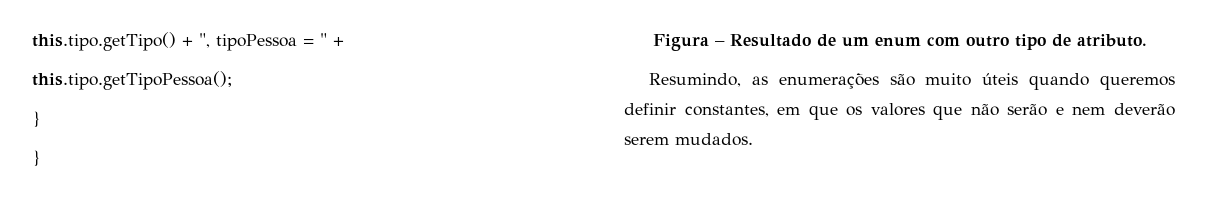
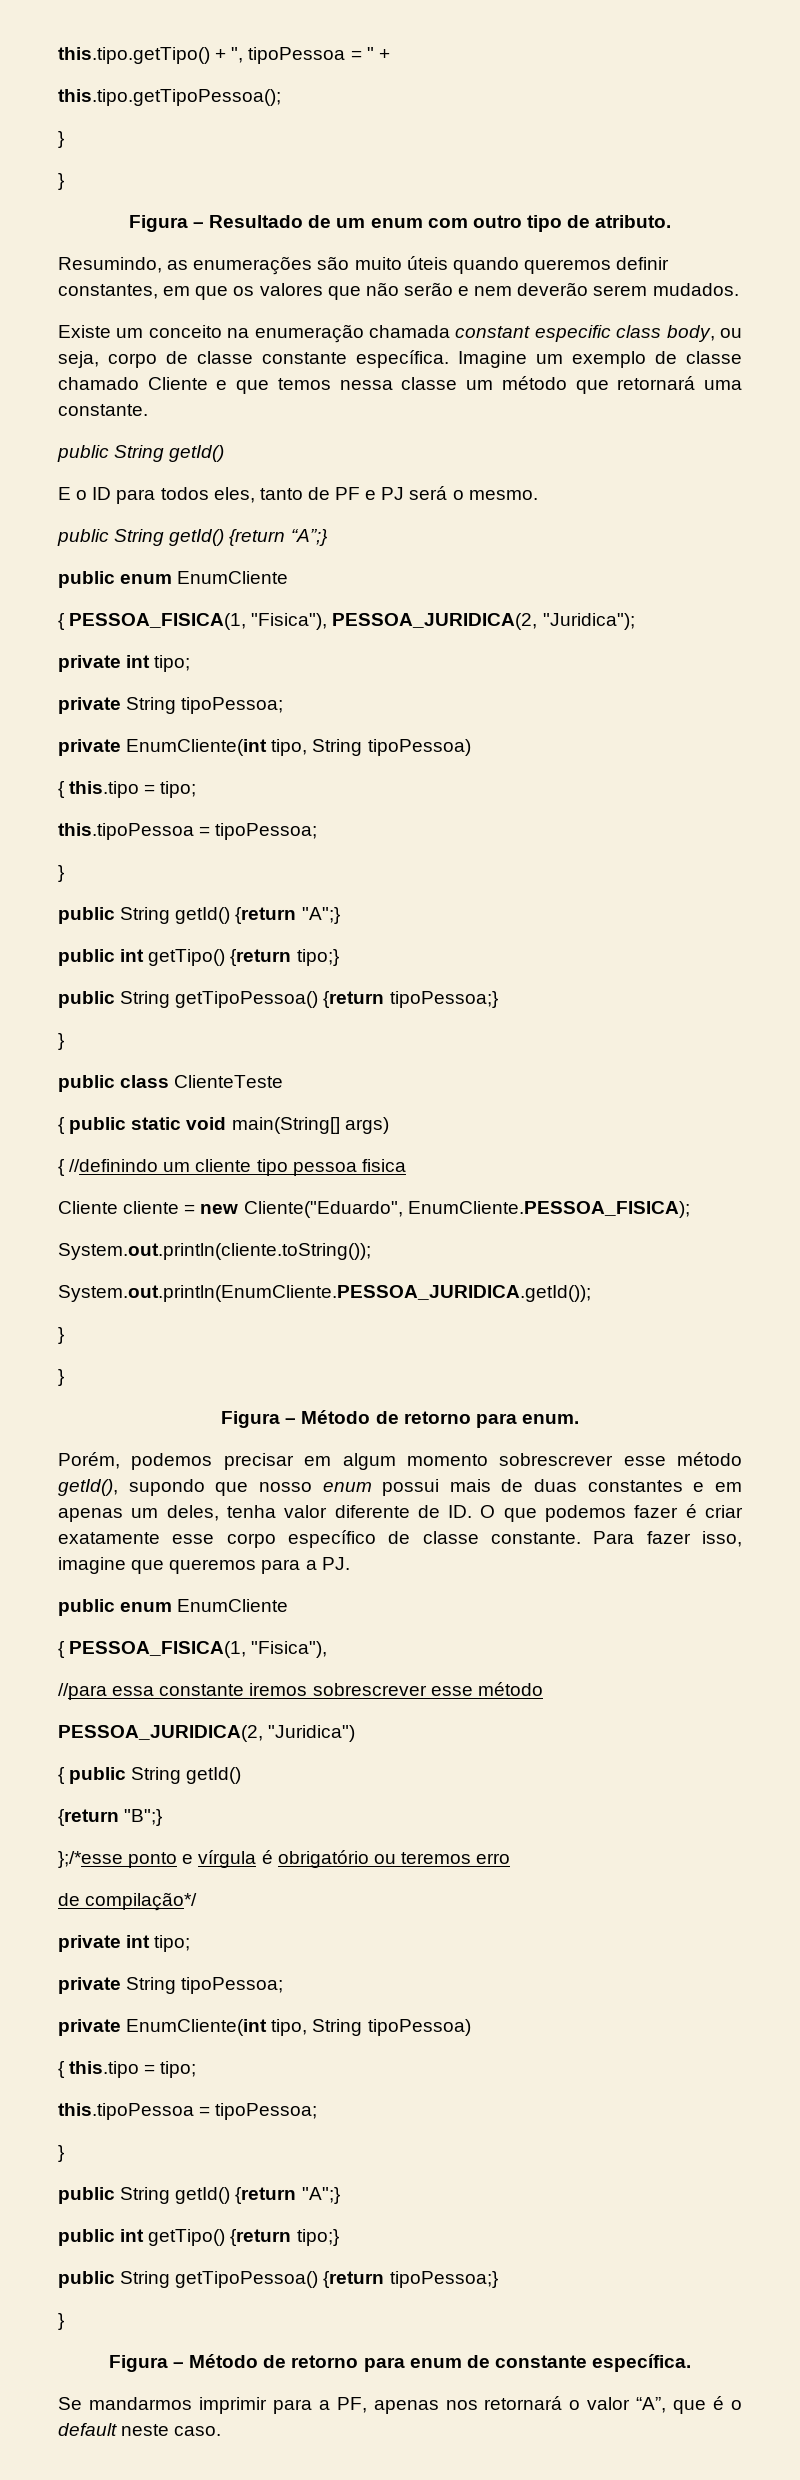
+ Existe um conceito na enumeração chamada constant especific class body, ou seja, corpo de classe constante específica. Imagine um exemplo de classe chamado Cliente e que temos nessa classe um método que retornará uma constante.
+ public String getId()
+ E o ID para todos eles, tanto de PF e PJ será o mesmo.
+ public String getId() {return “A”;}
+ public enum EnumCliente
+ { PESSOA_FISICA(1, "Fisica"), PESSOA_JURIDICA(2, "Juridica");
+ private int tipo;
+ private String tipoPessoa;
+ private EnumCliente(int tipo, String tipoPessoa)
+ { this.tipo = tipo;
+ this.tipoPessoa = tipoPessoa;
+ }
+ public String getId() {return "A";}
+ public int getTipo() {return tipo;}
+ public String getTipoPessoa() {return tipoPessoa;}
+ }
+ public class ClienteTeste
+ { public static void main(String[] args)
+ { //definindo um cliente tipo pessoa fisica
+ Cliente cliente = new Cliente("Eduardo", EnumCliente.PESSOA_FISICA);
+ System.out.println(cliente.toString());
+ System.out.println(EnumCliente.PESSOA_JURIDICA.getId());
+ }
+ }
+ Figura – Método de retorno para enum.
+ Porém, podemos precisar em algum momento sobrescrever esse método getId(), supondo que nosso enum possui mais de duas constantes e em apenas um deles, tenha valor diferente de ID. O que podemos fazer é criar exatamente esse corpo específico de classe constante. Para fazer isso, imagine que queremos para a PJ.
+ public enum EnumCliente
+ { PESSOA_FISICA(1, "Fisica"),
+ //para essa constante iremos sobrescrever esse método
+ PESSOA_JURIDICA(2, "Juridica")
+ { public String getId()
+ {return "B";}
+ };/*esse ponto e vírgula é obrigatório ou teremos erro
+ de compilação*/
+ private int tipo;
+ private String tipoPessoa;
+ private EnumCliente(int tipo, String tipoPessoa)
+ { this.tipo = tipo;
+ this.tipoPessoa = tipoPessoa;
+ }
+ public String getId() {return "A";}
+ public int getTipo() {return tipo;}
+ public String getTipoPessoa() {return tipoPessoa;}
+ }
+ Figura – Método de retorno para enum de constante específica.
+ Se mandarmos imprimir para a PF, apenas nos retornará o valor “A”, que é o default neste caso.

